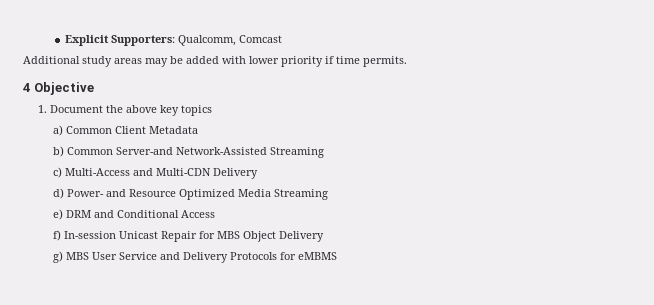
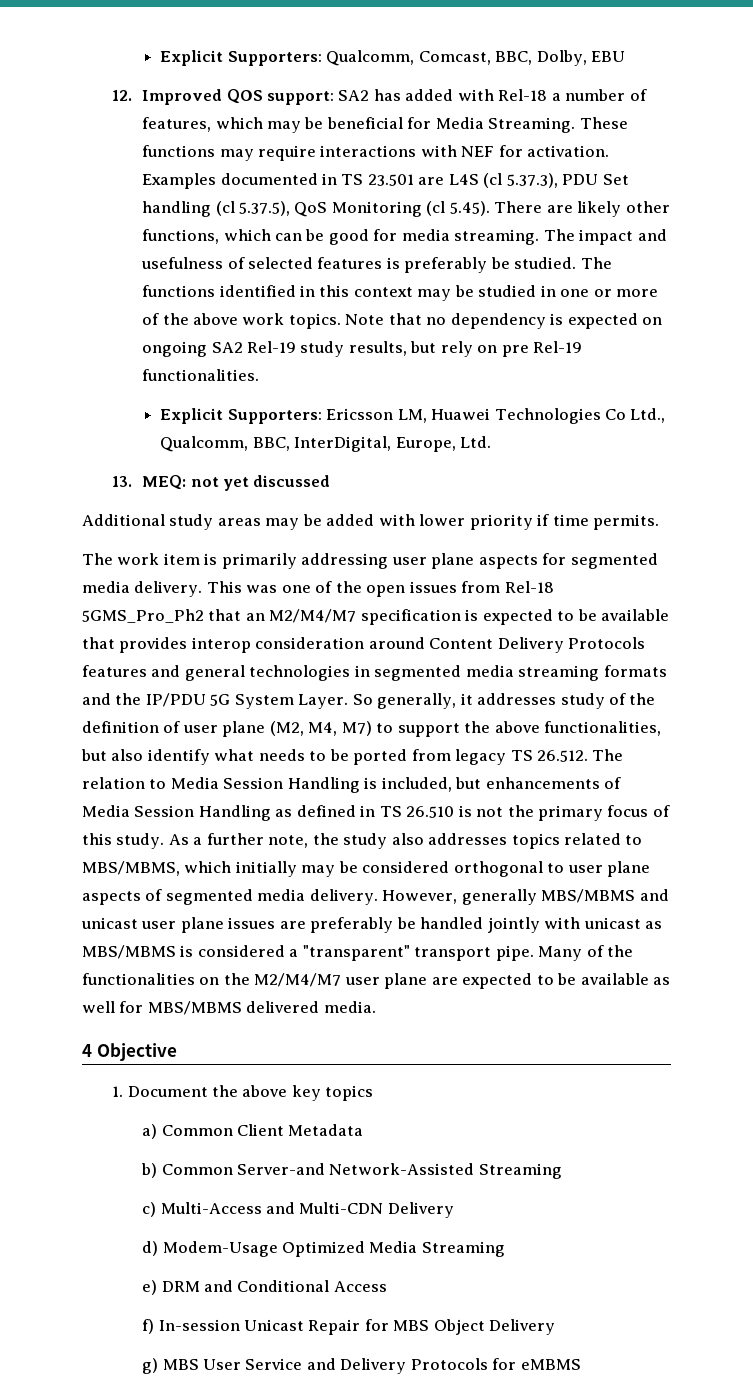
- Explicit Supporters: Qualcomm, Comcast
+ Explicit Supporters: Qualcomm, Comcast, BBC, Dolby, EBU
+ 12. Improved QOS support: SA2 has added with Rel-18 a number of features, which may be beneficial for Media Streaming. These functions may require interactions with NEF for activation. Examples documented in TS 23.501 are L4S (cl 5.37.3), PDU Set handling (cl 5.37.5), QoS Monitoring (cl 5.45). There are likely other functions, which can be good for media streaming. The impact and usefulness of selected features is preferably be studied. The functions identified in this context may be studied in one or more of the above work topics. Note that no dependency is expected on ongoing SA2 Rel-19 study results, but rely on pre Rel-19 functionalities.
+ Explicit Supporters: Ericsson LM, Huawei Technologies Co Ltd., Qualcomm, BBC, InterDigital, Europe, Ltd.
+ 13. MEQ: not yet discussed
+ The work item is primarily addressing user plane aspects for segmented media delivery. This was one of the open issues from Rel-18 5GMS_Pro_Ph2 that an M2/M4/M7 specification is expected to be available that provides interop consideration around Content Delivery Protocols features and general technologies in segmented media streaming formats and the IP/PDU 5G System Layer. So generally, it addresses study of the definition of user plane (M2, M4, M7) to support the above functionalities, but also identify what needs to be ported from legacy TS 26.512. The relation to Media Session Handling is included, but enhancements of Media Session Handling as defined in TS 26.510 is not the primary focus of this study. As a further note, the study also addresses topics related to MBS/MBMS, which initially may be considered orthogonal to user plane aspects of segmented media delivery. However, generally MBS/MBMS and unicast user plane issues are preferably be handled jointly with unicast as MBS/MBMS is considered a "transparent" transport pipe. Many of the functionalities on the M2/M4/M7 user plane are expected to be available as well for MBS/MBMS delivered media.
- d) Power- and Resource Optimized Media Streaming
+ d) Modem-Usage Optimized Media Streaming

